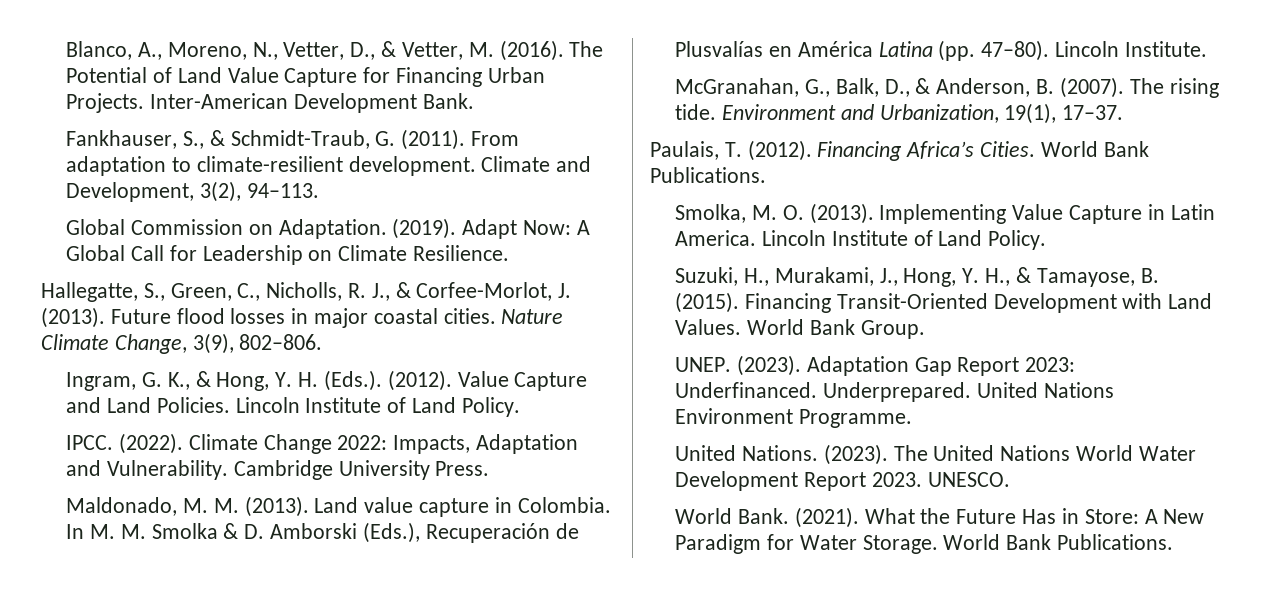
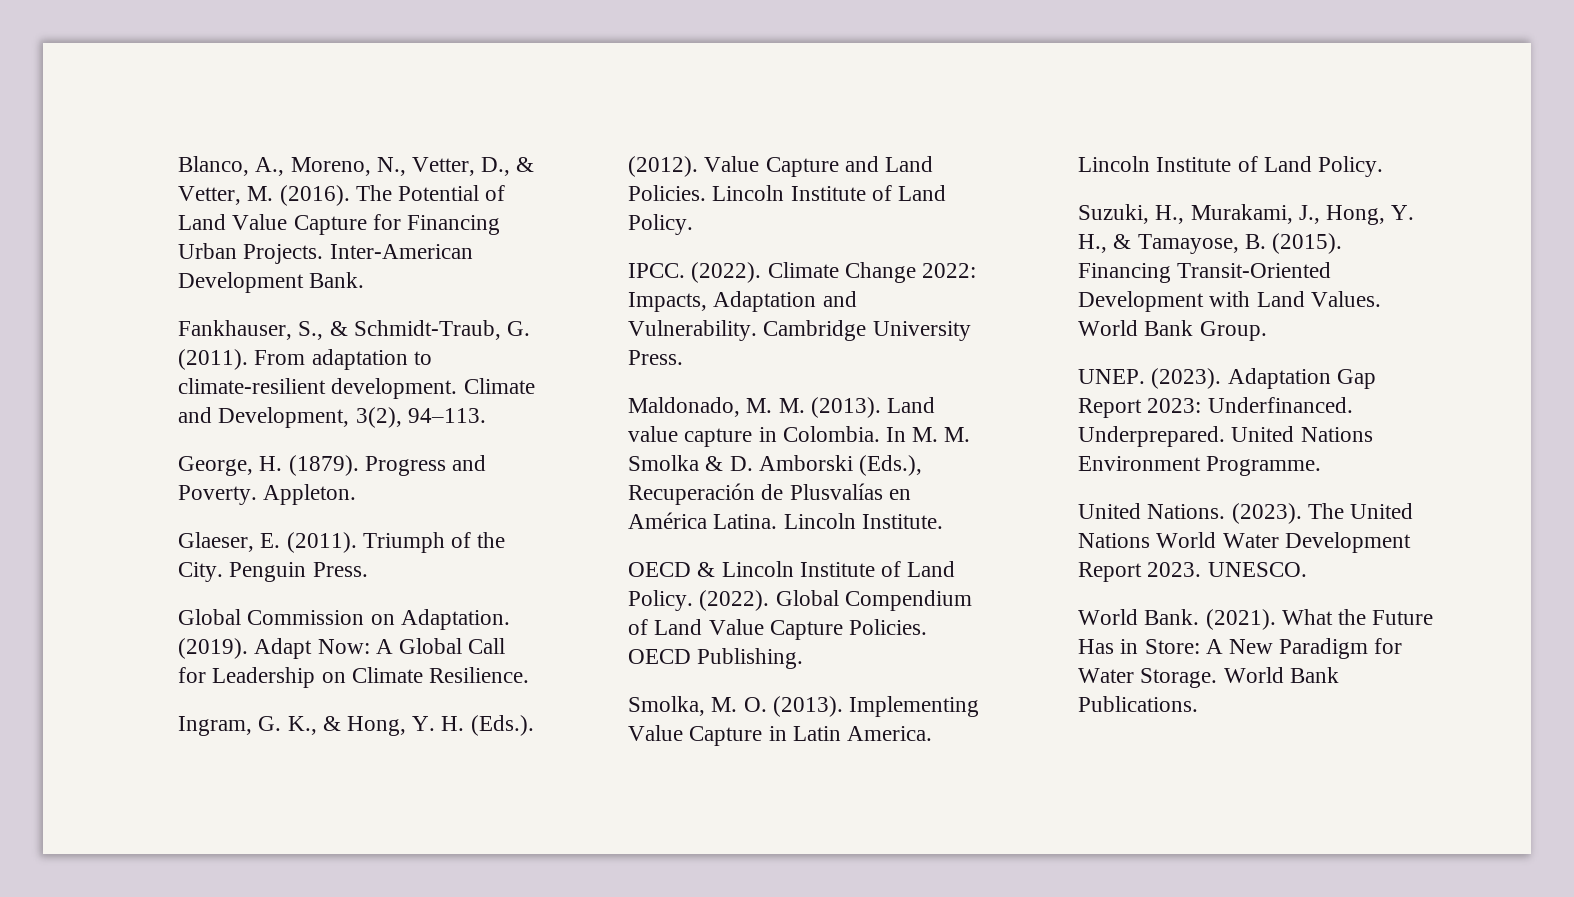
+ George, H. (1879). Progress and Poverty. Appleton.
+ Glaeser, E. (2011). Triumph of the City. Penguin Press.
- Hallegatte, S., Green, C., Nicholls, R. J., & Corfee-Morlot, J. (2013). Future flood losses in major coastal cities. Nature Climate Change, 3(9), 802–806.
- In M. M. Smolka & D. Amborski (Eds.), Recuperación de Plusvalías en América Latina (pp. 47–80).
+ In M. M. Smolka & D. Amborski (Eds.), Recuperación de Plusvalías en América Latina.
- McGranahan, G., Balk, D., & Anderson, B. (2007). The rising tide. Environment and Urbanization, 19(1), 17–37.
- Paulais, T. (2012). Financing Africa’s Cities. World Bank Publications.
+ OECD & Lincoln Institute of Land Policy. (2022). Global Compendium of Land Value Capture Policies. OECD Publishing.

